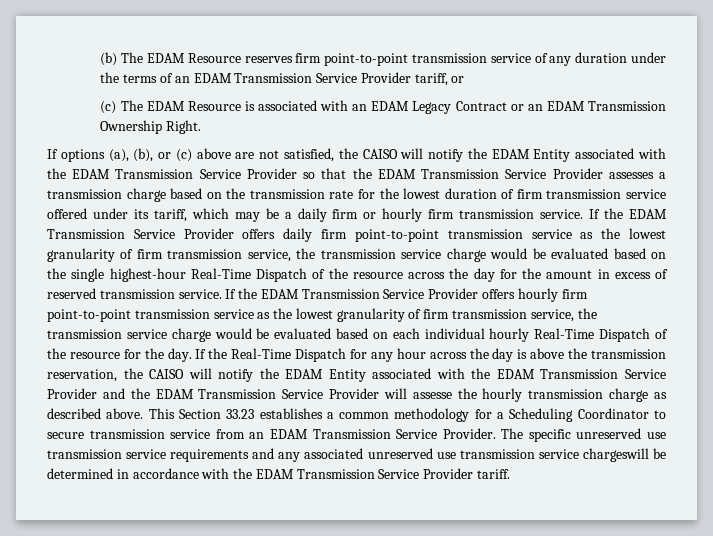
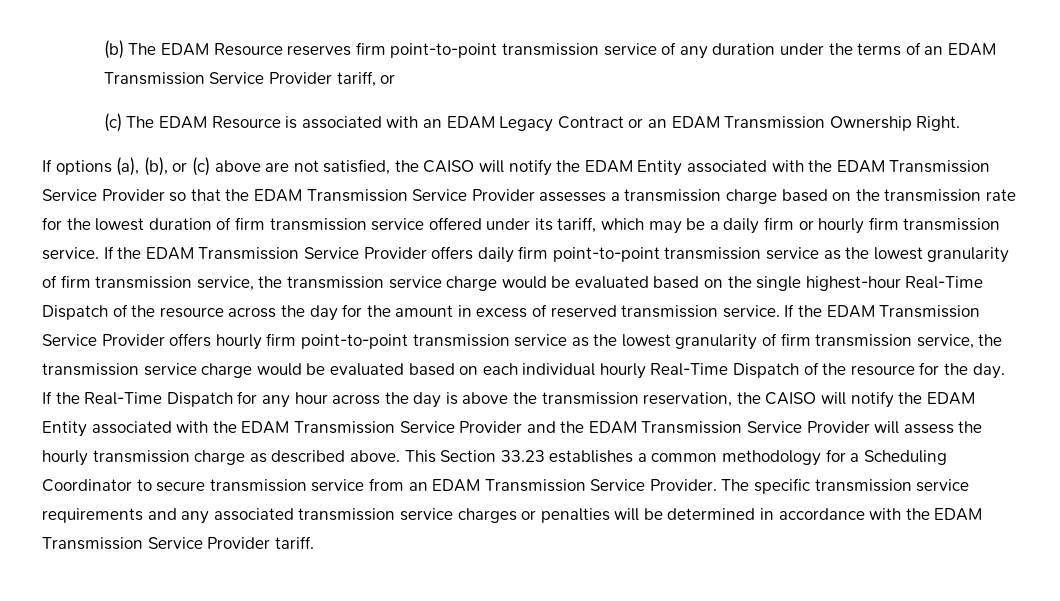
- If the Real-Time Dispatch for any hour across the day is above the transmission reservation, the CAISO will notify the EDAM Entity associated with the EDAM Transmission Service Provider and the EDAM Transmission Service Provider will assesse the hourly transmission charge as described above.
+ If the Real-Time Dispatch for any hour across the day is above the transmission reservation, the CAISO will notify the EDAM Entity associated with the EDAM Transmission Service Provider and the EDAM Transmission Service Provider will assess the hourly transmission charge as described above.
- The specific unreserved use transmission service requirements and any associated unreserved use transmission service chargeswill be determined in accordance with the EDAM Transmission Service Provider tariff.
+ The specific transmission service requirements and any associated transmission service charges or penalties will be determined in accordance with the EDAM Transmission Service Provider tariff.

